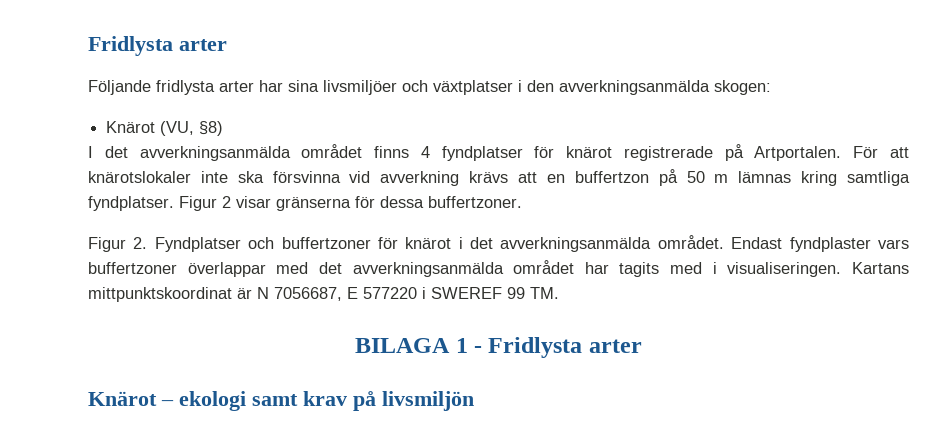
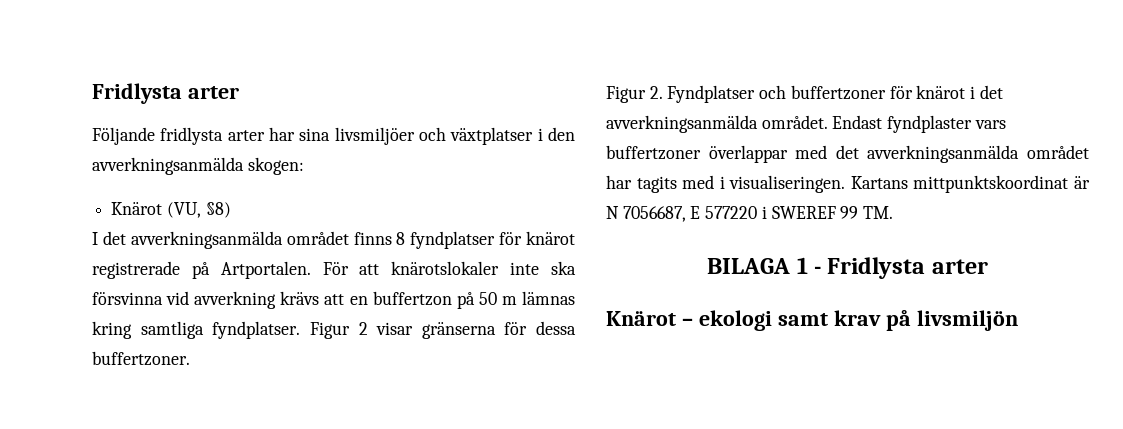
- I det avverkningsanmälda området finns 4 fyndplatser för knärot registrerade på Artportalen.
+ I det avverkningsanmälda området finns 8 fyndplatser för knärot registrerade på Artportalen.

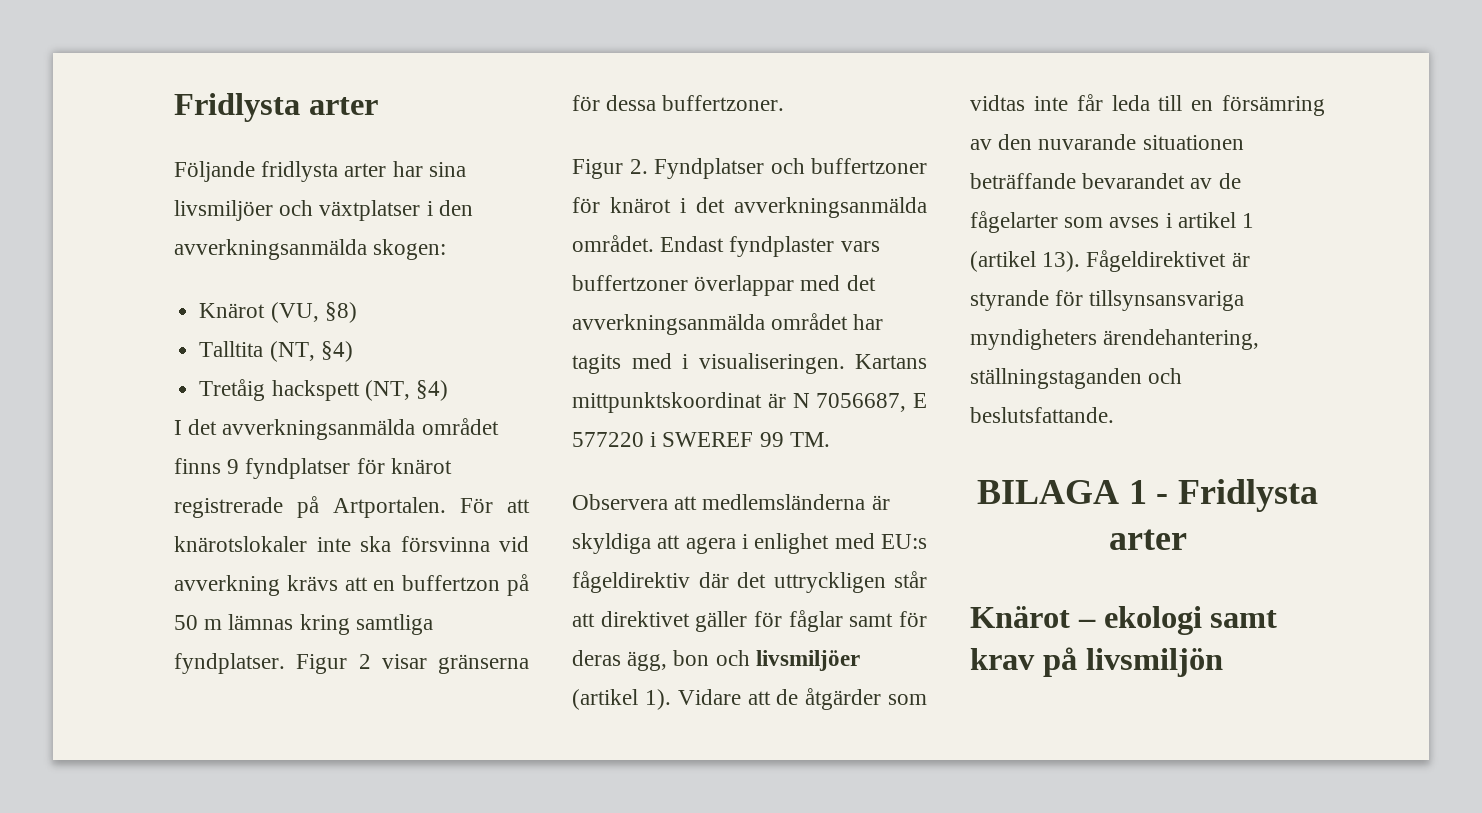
+ Talltita (NT, §4)
+ Tretåig hackspett (NT, §4)
- I det avverkningsanmälda området finns 8 fyndplatser för knärot registrerade på Artportalen.
+ I det avverkningsanmälda området finns 9 fyndplatser för knärot registrerade på Artportalen.
+ Observera att medlemsländerna är skyldiga att agera i enlighet med EU:s fågeldirektiv där det uttryckligen står att direktivet gäller för fåglar samt för deras ägg, bon och livsmiljöer (artikel 1). Vidare att de åtgärder som vidtas inte får leda till en försämring av den nuvarande situationen beträffande bevarandet av de fågelarter som avses i artikel 1 (artikel 13). Fågeldirektivet är styrande för tillsynsansvariga myndigheters ärendehantering, ställningstaganden och beslutsfattande.

